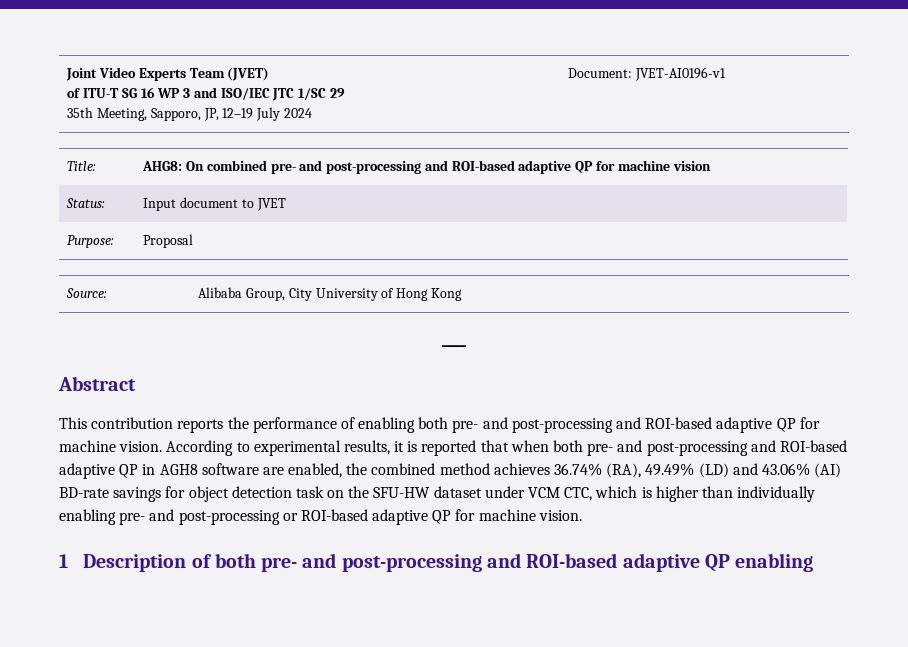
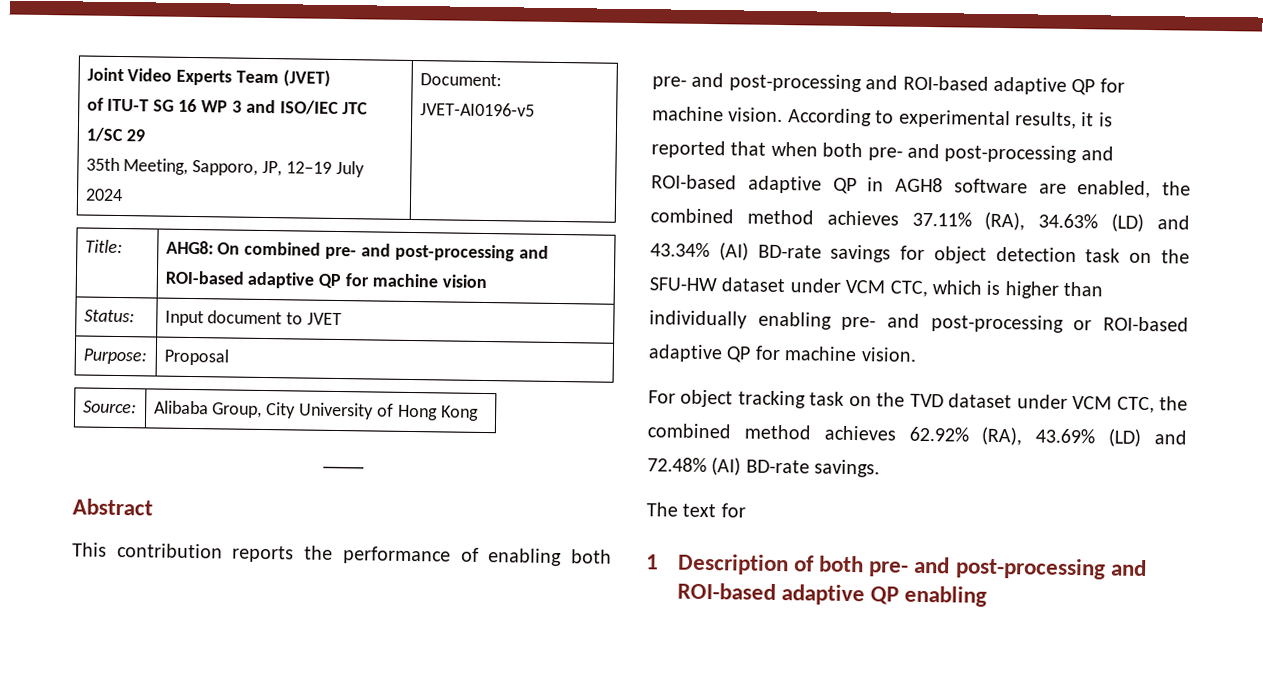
  Joint Video Experts Team (JVET)
  of ITU-T SG 16 WP 3 and ISO/IEC JTC 1/SC 29
- 35th Meeting, Sapporo, JP, 12–19 July 2024 | Document: JVET-AI0196-v1
+ 35th Meeting, Sapporo, JP, 12–19 July 2024 | Document: JVET-AI0196-v5
- According to experimental results, it is reported that when both pre- and post-processing and ROI-based adaptive QP in AGH8 software are enabled, the combined method achieves 36.74% (RA), 49.49% (LD) and 43.06% (AI) BD-rate savings for object detection task on the SFU-HW dataset under VCM CTC, which is higher than individually enabling pre- and post-processing or ROI-based adaptive QP for machine vision.
+ According to experimental results, it is reported that when both pre- and post-processing and ROI-based adaptive QP in AGH8 software are enabled, the combined method achieves 37.11% (RA), 34.63% (LD) and 43.34% (AI) BD-rate savings for object detection task on the SFU-HW dataset under VCM CTC, which is higher than individually enabling pre- and post-processing or ROI-based adaptive QP for machine vision.
+ For object tracking task on the TVD dataset under VCM CTC, the combined method achieves 62.92% (RA), 43.69% (LD) and 72.48% (AI) BD-rate savings.
+ The text for

